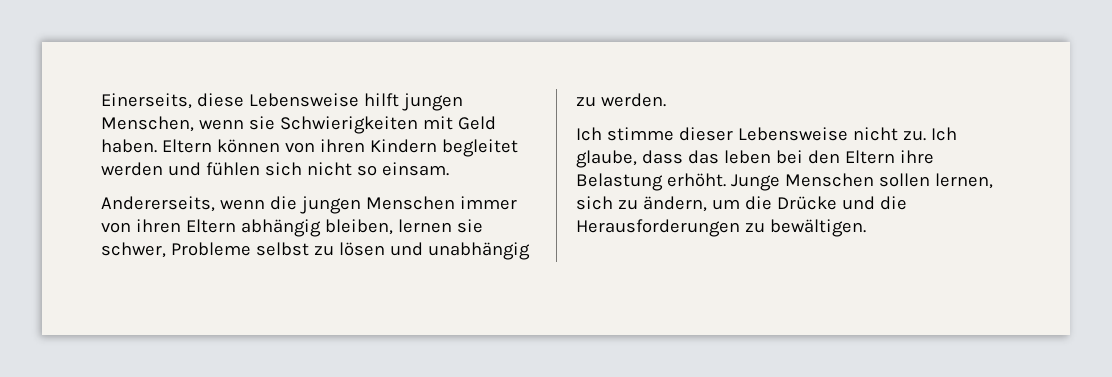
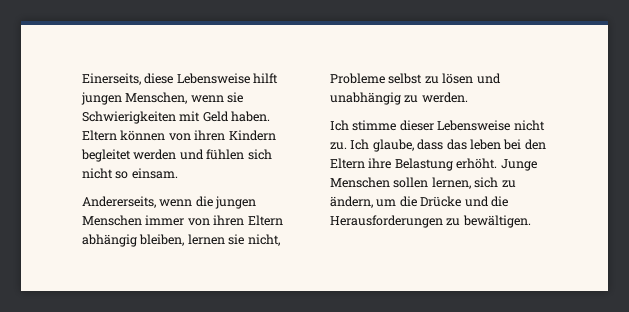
- Andererseits, wenn die jungen Menschen immer von ihren Eltern abhängig bleiben, lernen sie schwer, Probleme selbst zu lösen und unabhängig zu werden.
+ Andererseits, wenn die jungen Menschen immer von ihren Eltern abhängig bleiben, lernen sie nicht, Probleme selbst zu lösen und unabhängig zu werden.

